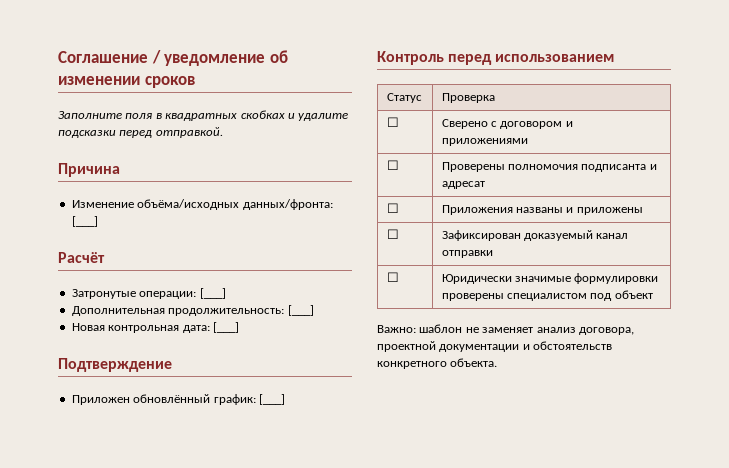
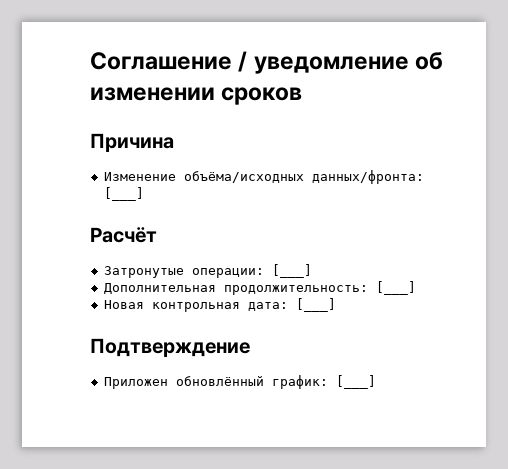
- Заполните поля в квадратных скобках и удалите подсказки перед отправкой.
- Контроль перед использованием
- Статус | Проверка
- ☐ | Сверено с договором и приложениями
- ☐ | Проверены полномочия подписанта и адресат
- ☐ | Приложения названы и приложены
- ☐ | Зафиксирован доказуемый канал отправки
- ☐ | Юридически значимые формулировки проверены специалистом под объект
- Важно: шаблон не заменяет анализ договора, проектной документации и обстоятельств конкретного объекта.

